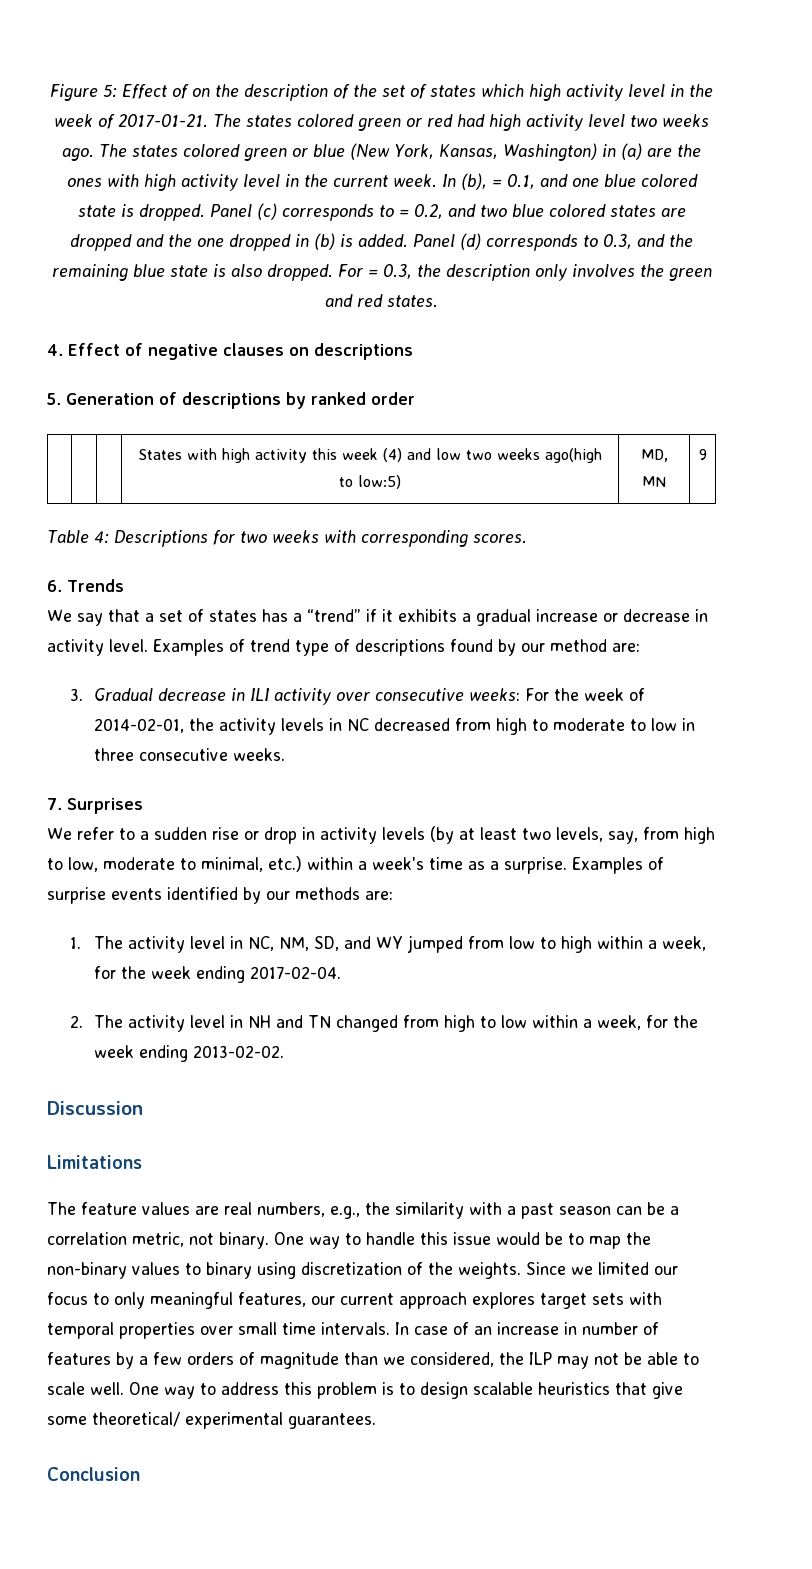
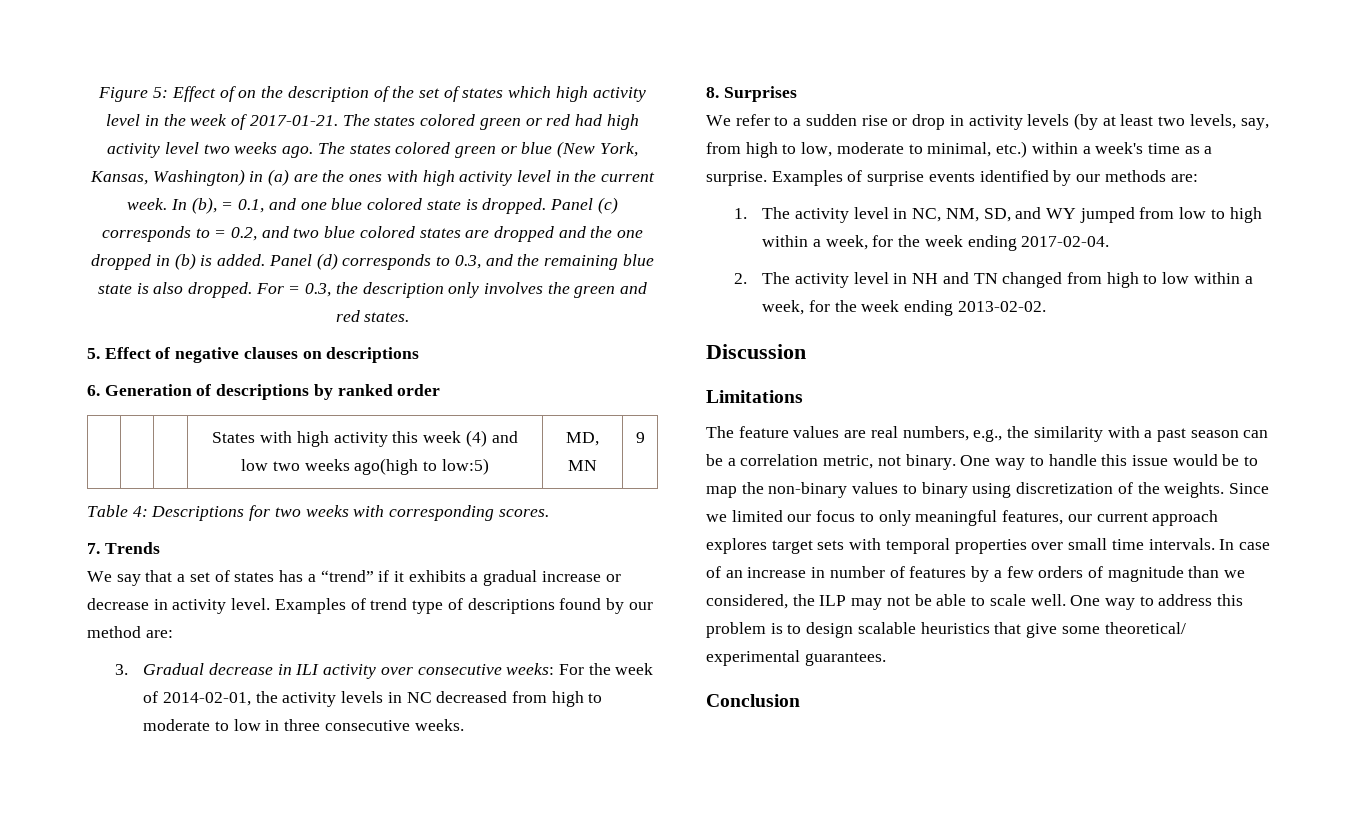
- 4. Effect of negative clauses on descriptions
+ 5. Effect of negative clauses on descriptions
- 5. Generation of descriptions by ranked order
+ 6. Generation of descriptions by ranked order
- 6. Trends
+ 7. Trends
- 7. Surprises
+ 8. Surprises

